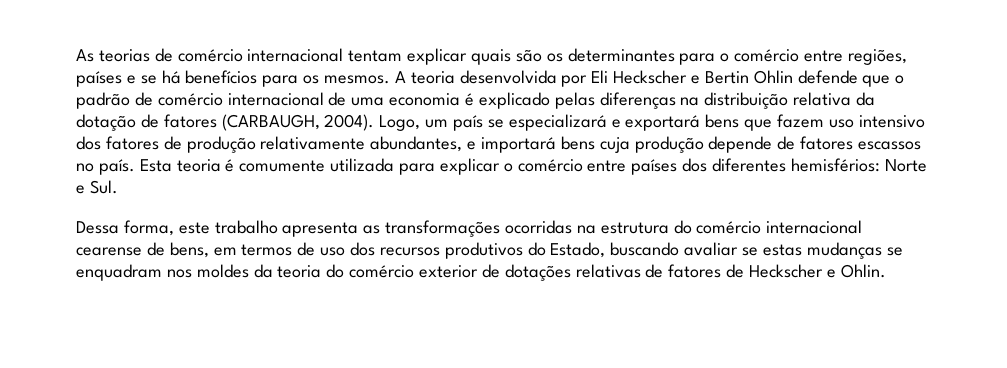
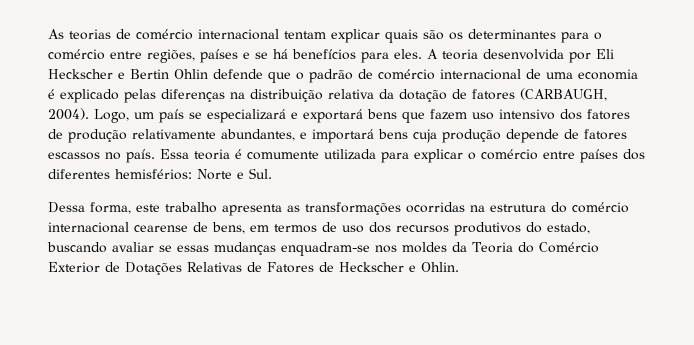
- As teorias de comércio internacional tentam explicar quais são os determinantes para o comércio entre regiões, países e se há benefícios para os mesmos.
+ As teorias de comércio internacional tentam explicar quais são os determinantes para o comércio entre regiões, países e se há benefícios para eles.
- Esta teoria é comumente utilizada para explicar o comércio entre países dos diferentes hemisférios: Norte e Sul.
+ Essa teoria é comumente utilizada para explicar o comércio entre países dos diferentes hemisférios: Norte e Sul.
- Dessa forma, este trabalho apresenta as transformações ocorridas na estrutura do comércio internacional cearense de bens, em termos de uso dos recursos produtivos do Estado, buscando avaliar se estas mudanças se enquadram nos moldes da teoria do comércio exterior de dotações relativas de fatores de Heckscher e Ohlin.
+ Dessa forma, este trabalho apresenta as transformações ocorridas na estrutura do comércio internacional cearense de bens, em termos de uso dos recursos produtivos do estado, buscando avaliar se essas mudanças enquadram-se nos moldes da Teoria do Comércio Exterior de Dotações Relativas de Fatores de Heckscher e Ohlin.

